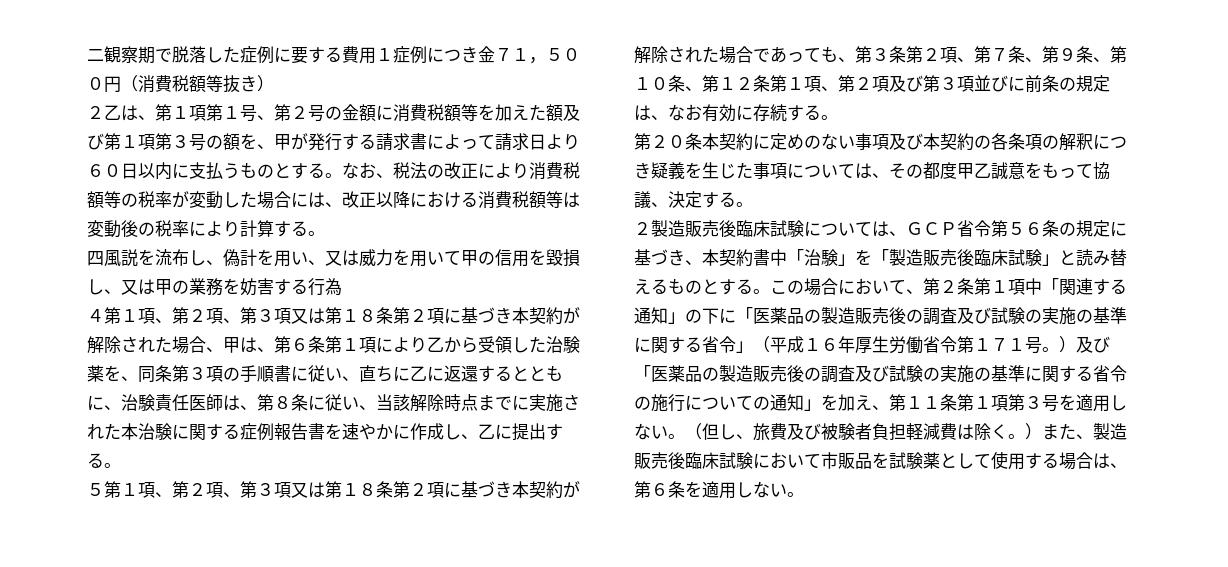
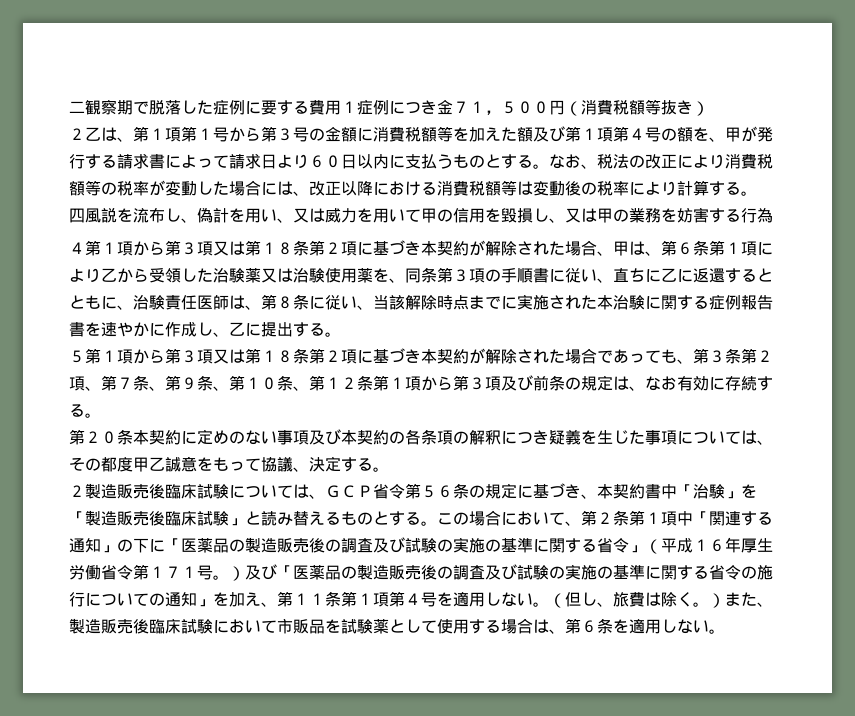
- ２乙は、第１項第１号、第２号の金額に消費税額等を加えた額及び第１項第３号の額を、甲が発行する請求書によって請求日より６０日以内に支払うものとする。
+ ２乙は、第１項第１号から第３号の金額に消費税額等を加えた額及び第１項第４号の額を、甲が発行する請求書によって請求日より６０日以内に支払うものとする。
- ４第１項、第２項、第３項又は第１８条第２項に基づき本契約が解除された場合、甲は、第６条第１項により乙から受領した治験薬を、同条第３項の手順書に従い、直ちに乙に返還するとともに、治験責任医師は、第８条に従い、当該解除時点までに実施された本治験に関する症例報告書を速やかに作成し、乙に提出する。
+ ４第１項から第３項又は第１８条第２項に基づき本契約が解除された場合、甲は、第６条第１項により乙から受領した治験薬又は治験使用薬を、同条第３項の手順書に従い、直ちに乙に返還するとともに、治験責任医師は、第８条に従い、当該解除時点までに実施された本治験に関する症例報告書を速やかに作成し、乙に提出する。
- ５第１項、第２項、第３項又は第１８条第２項に基づき本契約が解除された場合であっても、第３条第２項、第７条、第９条、第１０条、第１２条第１項、第２項及び第３項並びに前条の規定は、なお有効に存続する。
+ ５第１項から第３項又は第１８条第２項に基づき本契約が解除された場合であっても、第３条第２項、第７条、第９条、第１０条、第１２条第１項から第３項及び前条の規定は、なお有効に存続する。
- この場合において、第２条第１項中「関連する通知」の下に「医薬品の製造販売後の調査及び試験の実施の基準に関する省令」（平成１６年厚生労働省令第１７１号。）及び「医薬品の製造販売後の調査及び試験の実施の基準に関する省令の施行についての通知」を加え、第１１条第１項第３号を適用しない。
+ この場合において、第２条第１項中「関連する通知」の下に「医薬品の製造販売後の調査及び試験の実施の基準に関する省令」（平成１６年厚生労働省令第１７１号。）及び「医薬品の製造販売後の調査及び試験の実施の基準に関する省令の施行についての通知」を加え、第１１条第１項第４号を適用しない。
- （但し、旅費及び被験者負担軽減費は除く。）また、製造販売後臨床試験において市販品を試験薬として使用する場合は、第６条を適用しない。
+ （但し、旅費は除く。）また、製造販売後臨床試験において市販品を試験薬として使用する場合は、第６条を適用しない。

